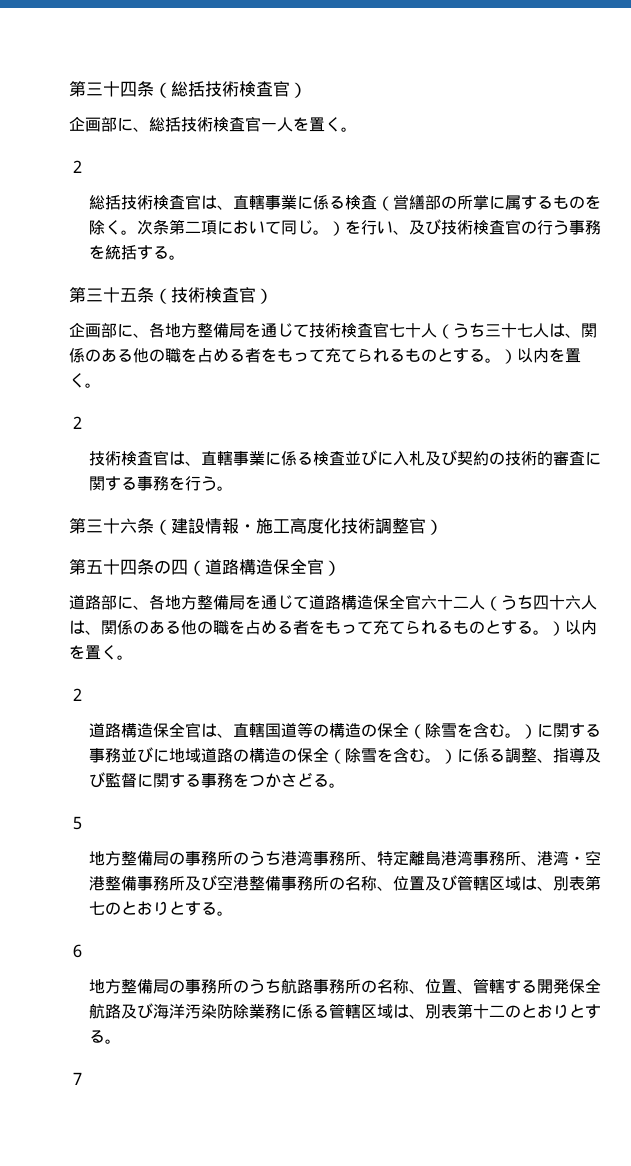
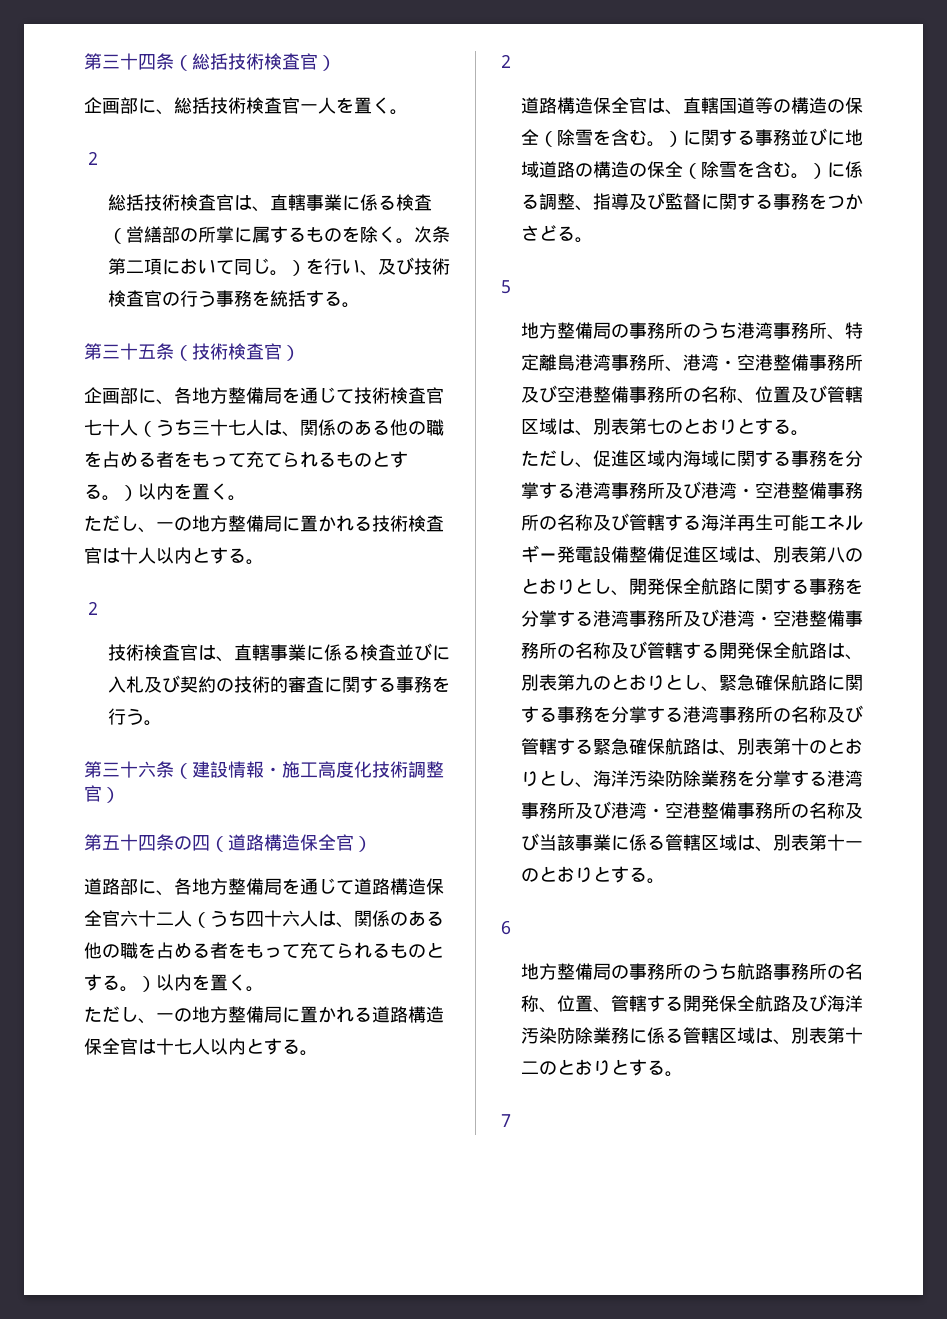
+ ただし、一の地方整備局に置かれる技術検査官は十人以内とする。
+ ただし、一の地方整備局に置かれる道路構造保全官は十七人以内とする。
+ ただし、促進区域内海域に関する事務を分掌する港湾事務所及び港湾・空港整備事務所の名称及び管轄する海洋再生可能エネルギー発電設備整備促進区域は、別表第八のとおりとし、開発保全航路に関する事務を分掌する港湾事務所及び港湾・空港整備事務所の名称及び管轄する開発保全航路は、別表第九のとおりとし、緊急確保航路に関する事務を分掌する港湾事務所の名称及び管轄する緊急確保航路は、別表第十のとおりとし、海洋汚染防除業務を分掌する港湾事務所及び港湾・空港整備事務所の名称及び当該事業に係る管轄区域は、別表第十一のとおりとする。

